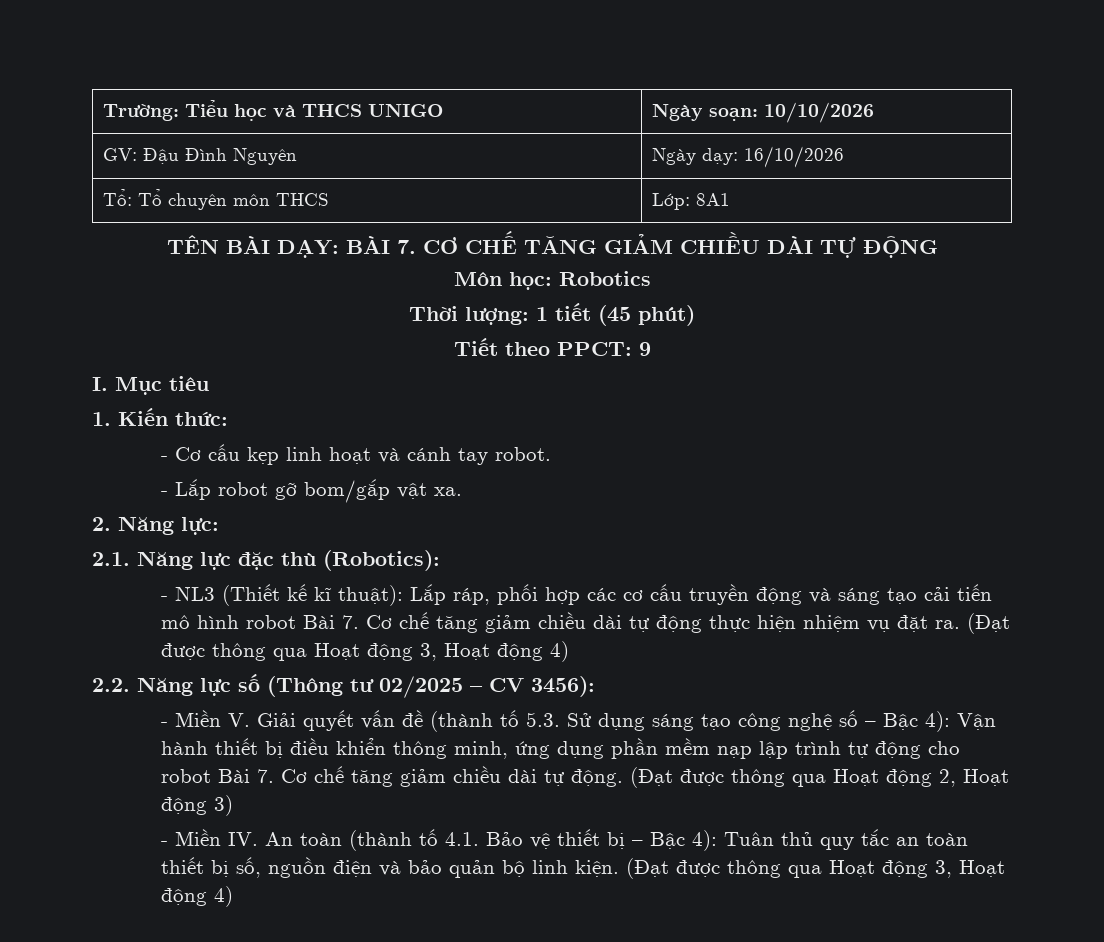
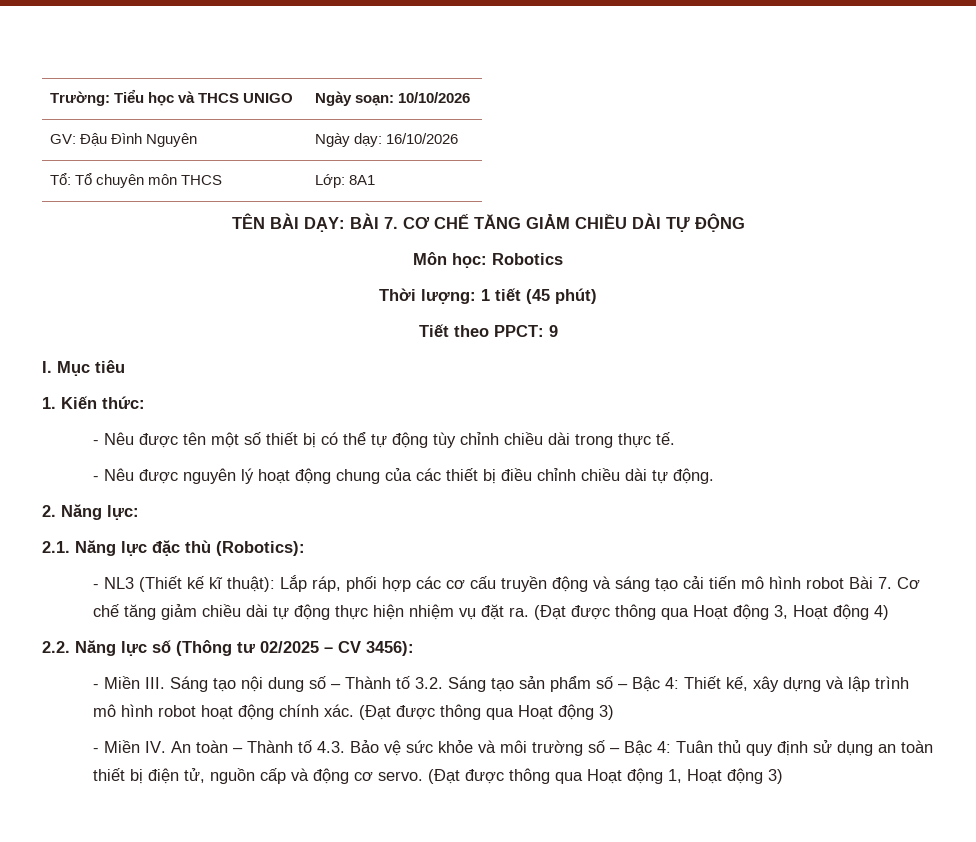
- - Cơ cấu kẹp linh hoạt và cánh tay robot.
- - Lắp robot gỡ bom/gắp vật xa.
+ - Nêu được tên một số thiết bị có thể tự động tùy chỉnh chiều dài trong thực tế.
+ - Nêu được nguyên lý hoạt động chung của các thiết bị điều chỉnh chiều dài tự động.
- - Miền V. Giải quyết vấn đề (thành tố 5.3. Sử dụng sáng tạo công nghệ số – Bậc 4): Vận hành thiết bị điều khiển thông minh, ứng dụng phần mềm nạp lập trình tự động cho robot Bài 7. Cơ chế tăng giảm chiều dài tự động. (Đạt được thông qua Hoạt động 2, Hoạt động 3)
+ - Miền III. Sáng tạo nội dung số – Thành tố 3.2. Sáng tạo sản phẩm số – Bậc 4: Thiết kế, xây dựng và lập trình mô hình robot hoạt động chính xác. (Đạt được thông qua Hoạt động 3)
- - Miền IV. An toàn (thành tố 4.1. Bảo vệ thiết bị – Bậc 4): Tuân thủ quy tắc an toàn thiết bị số, nguồn điện và bảo quản bộ linh kiện. (Đạt được thông qua Hoạt động 3, Hoạt động 4)
+ - Miền IV. An toàn – Thành tố 4.3. Bảo vệ sức khỏe và môi trường số – Bậc 4: Tuân thủ quy định sử dụng an toàn thiết bị điện tử, nguồn cấp và động cơ servo. (Đạt được thông qua Hoạt động 1, Hoạt động 3)

